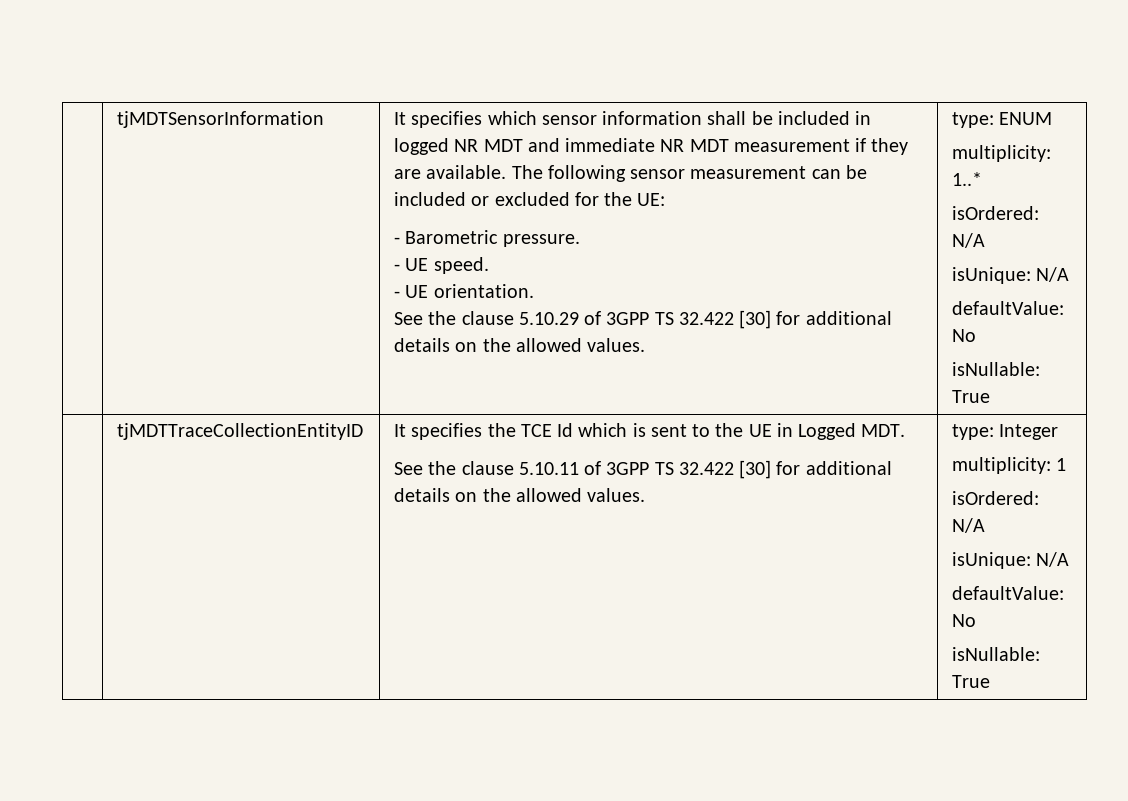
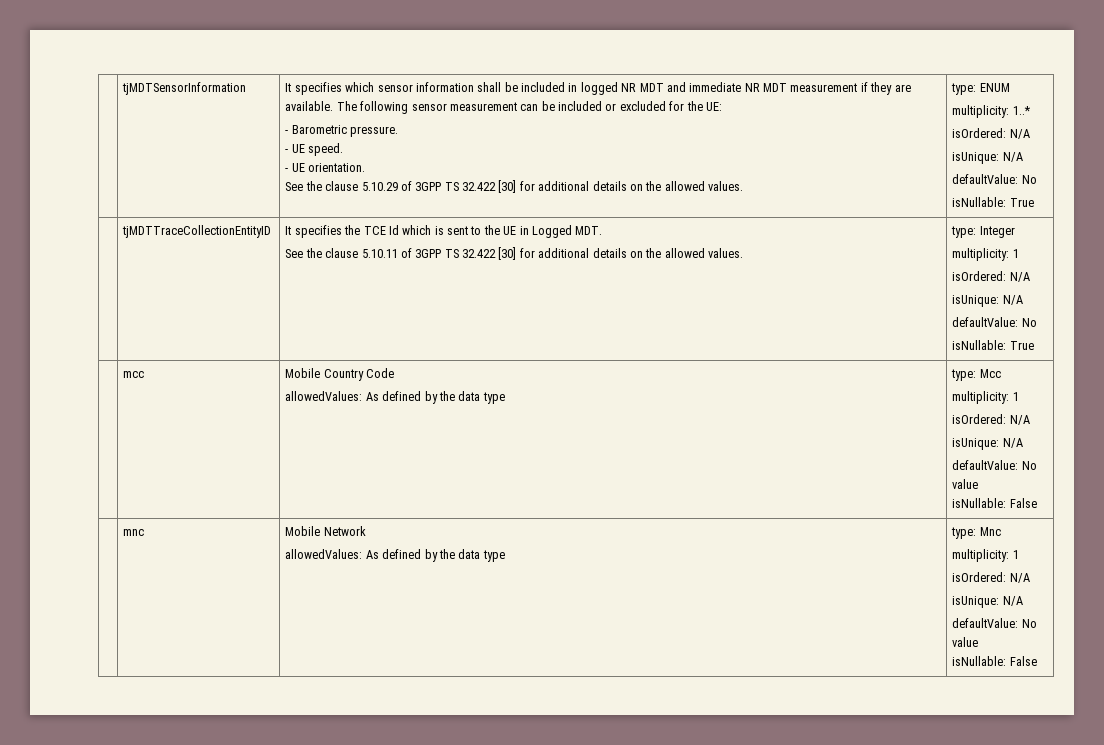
+ | mcc | Mobile Country Code
+ allowedValues: As defined by the data type | type: Mcc
+ multiplicity: 1
+ isOrdered: N/A
+ isUnique: N/A
+ defaultValue: No value
+ isNullable: False
+ | mnc | Mobile Network
+ allowedValues: As defined by the data type | type: Mnc
+ multiplicity: 1
+ isOrdered: N/A
+ isUnique: N/A
+ defaultValue: No value
+ isNullable: False

